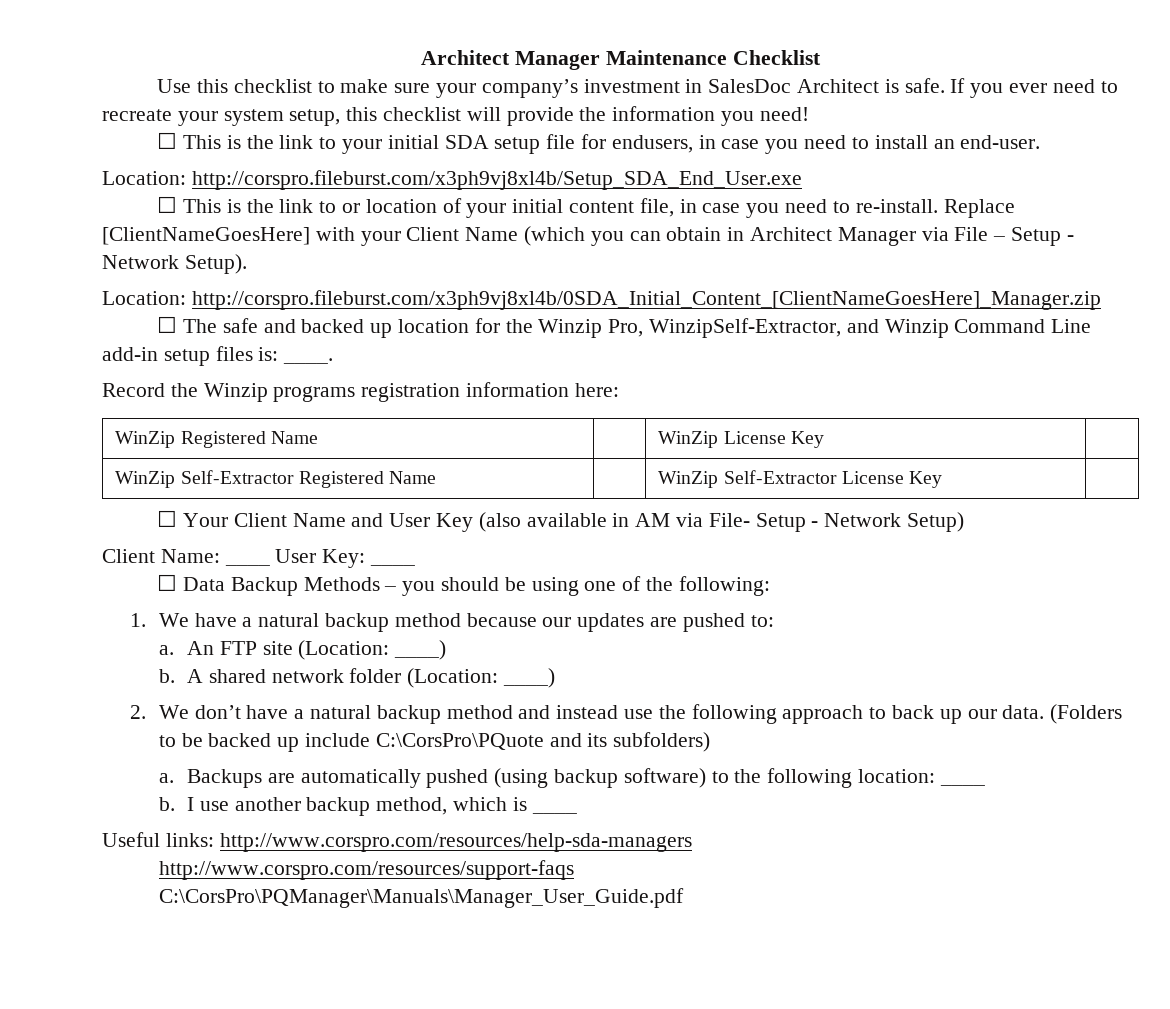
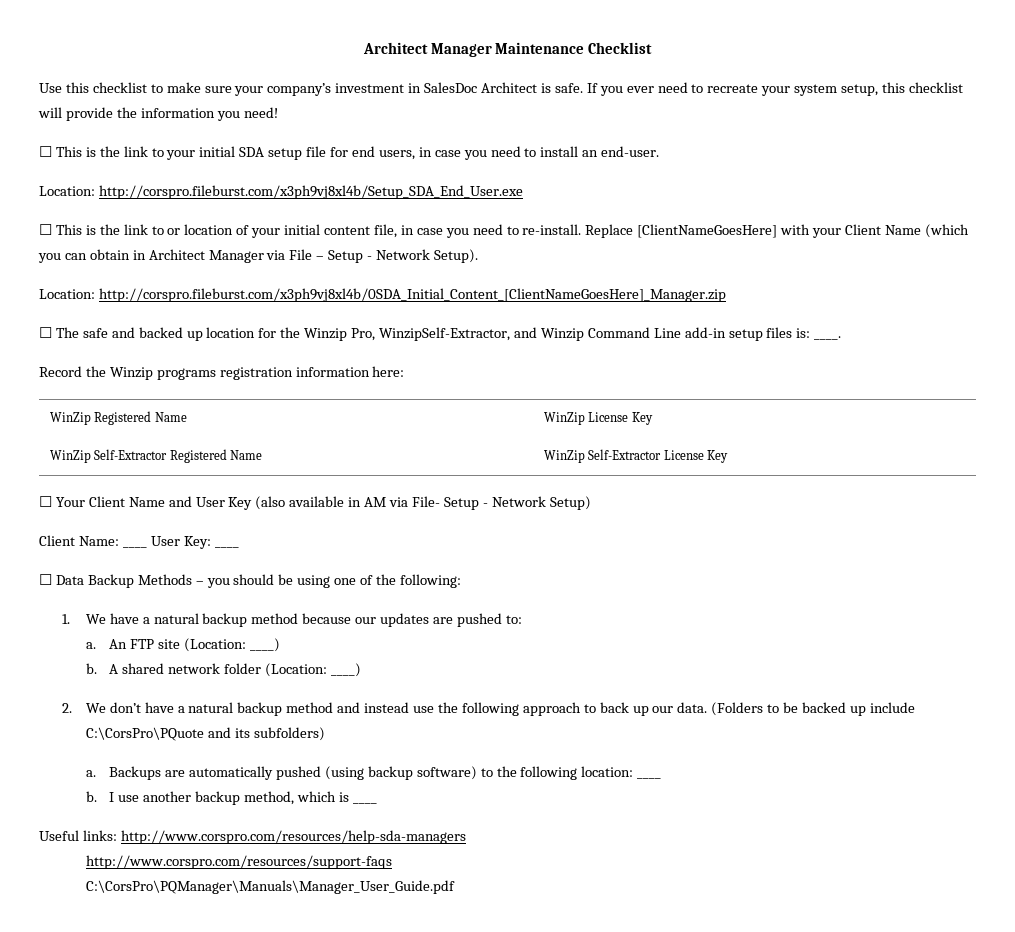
- ☐ This is the link to your initial SDA setup file for endusers, in case you need to install an end-user.
+ ☐ This is the link to your initial SDA setup file for end users, in case you need to install an end-user.

